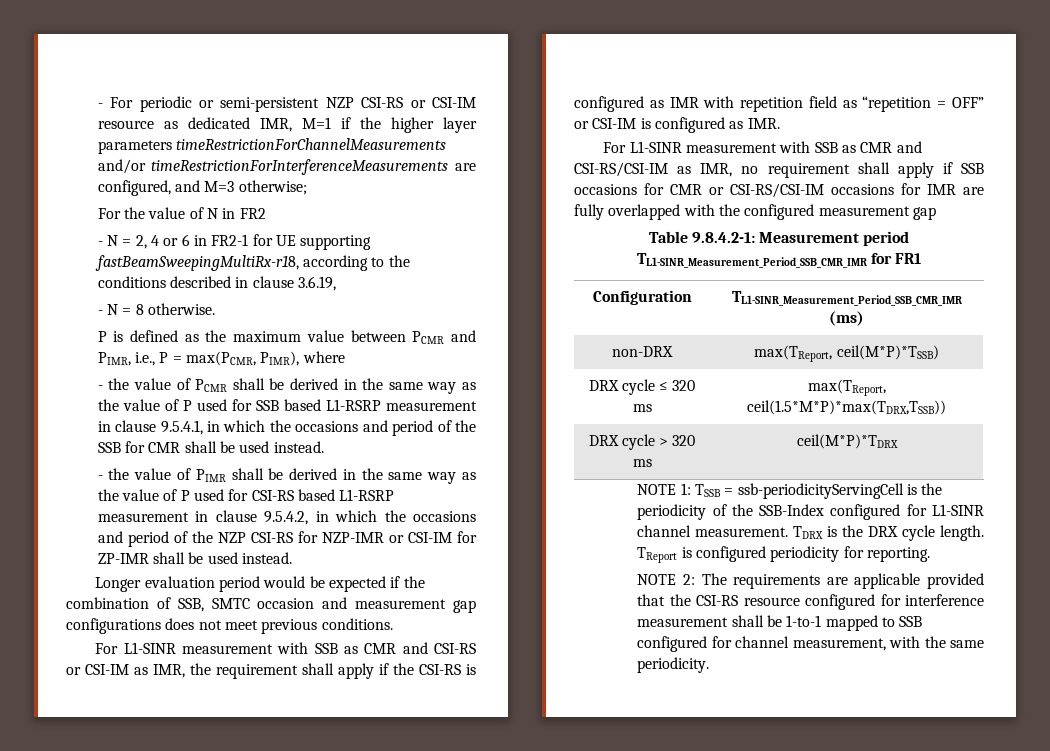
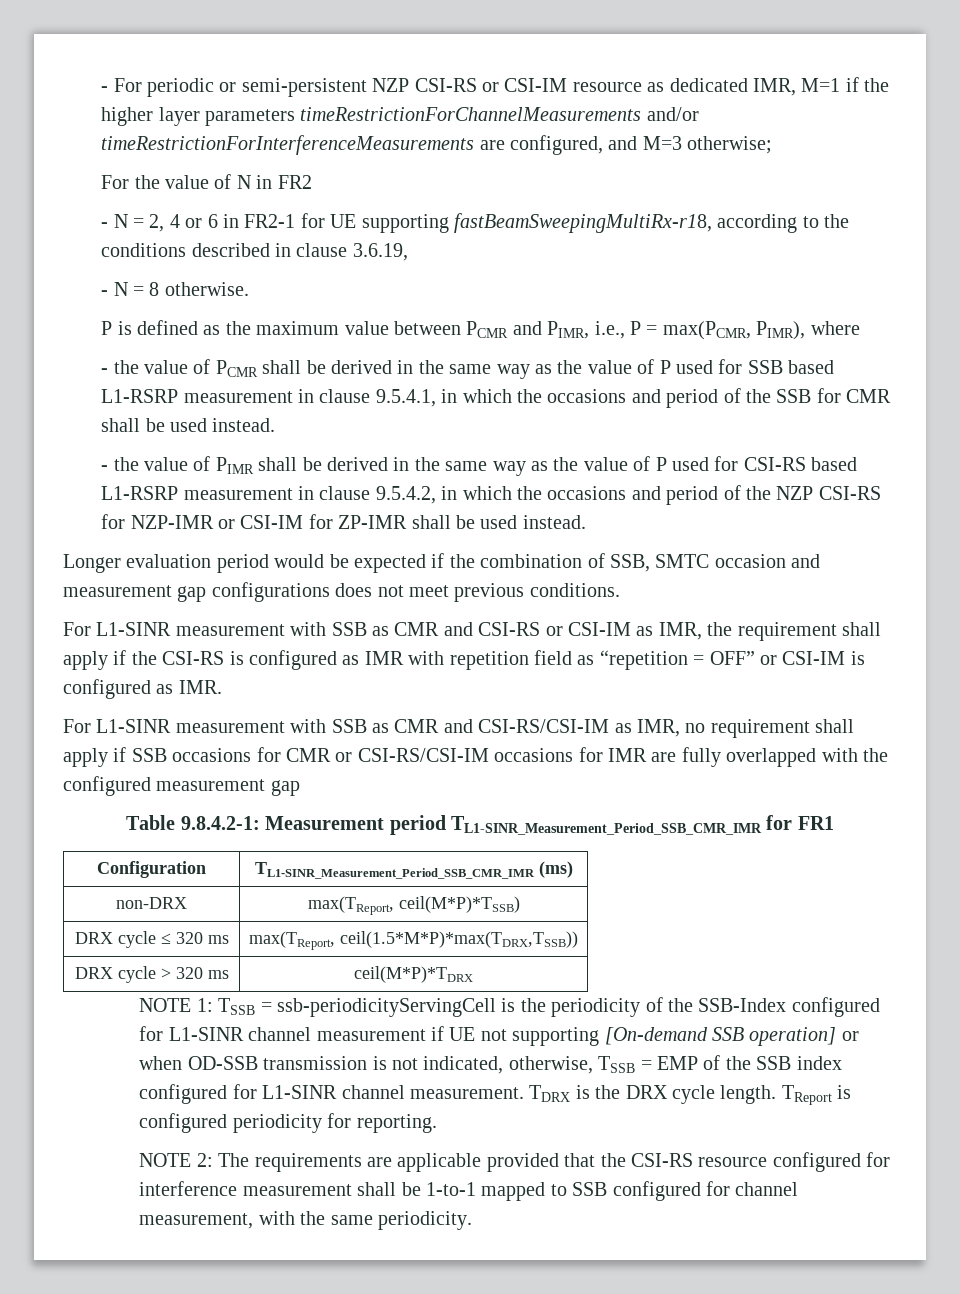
- NOTE 1: TSSB = ssb-periodicityServingCell is the periodicity of the SSB-Index configured for L1-SINR channel measurement.
+ NOTE 1: TSSB = ssb-periodicityServingCell is the periodicity of the SSB-Index configured for L1-SINR channel measurement if UE not supporting [On-demand SSB operation] or when OD-SSB transmission is not indicated, otherwise, TSSB = EMP of the SSB index configured for L1-SINR channel measurement.

